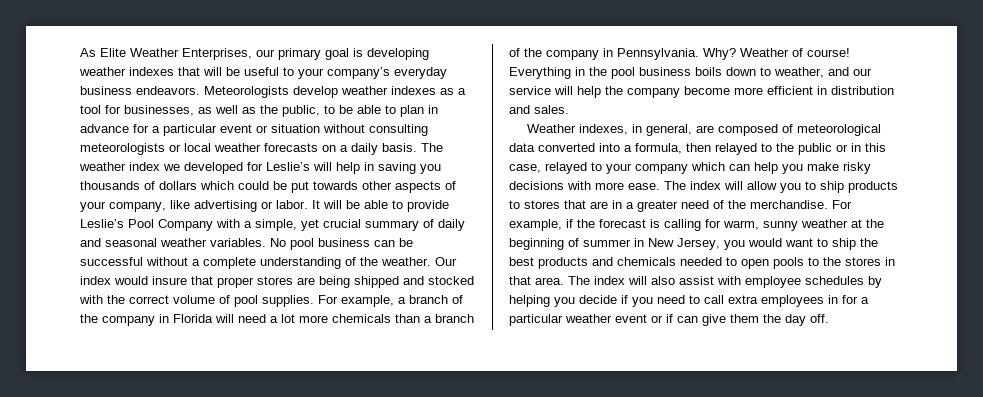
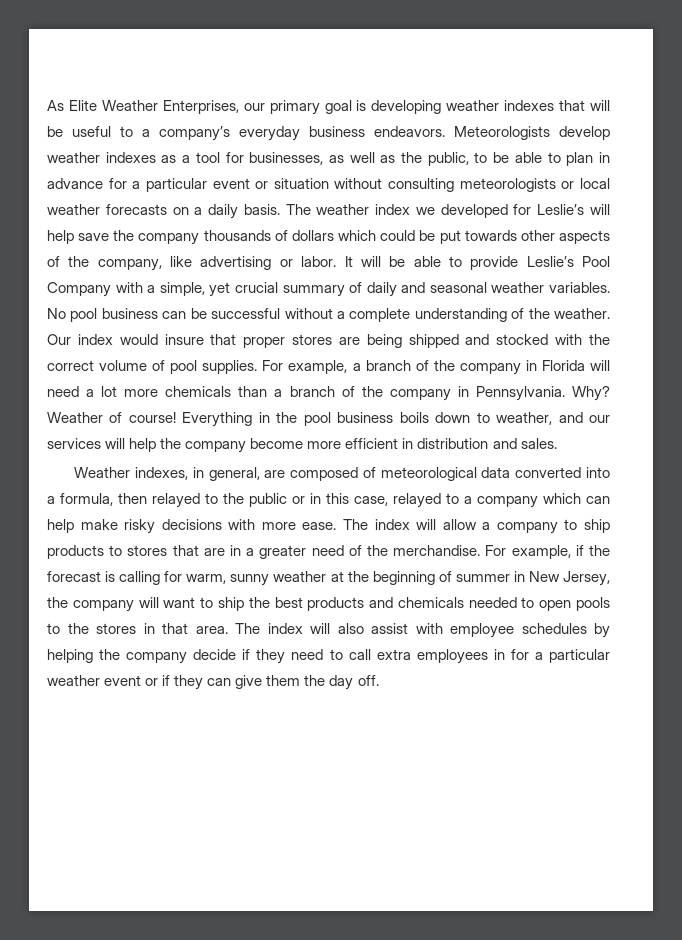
- As Elite Weather Enterprises, our primary goal is developing weather indexes that will be useful to your company’s everyday business endeavors.
+ As Elite Weather Enterprises, our primary goal is developing weather indexes that will be useful to a company’s everyday business endeavors.
- The weather index we developed for Leslie’s will help in saving you thousands of dollars which could be put towards other aspects of your company, like advertising or labor.
+ The weather index we developed for Leslie’s will help save the company thousands of dollars which could be put towards other aspects of the company, like advertising or labor.
- Everything in the pool business boils down to weather, and our service will help the company become more efficient in distribution and sales.
+ Everything in the pool business boils down to weather, and our services will help the company become more efficient in distribution and sales.
- Weather indexes, in general, are composed of meteorological data converted into a formula, then relayed to the public or in this case, relayed to your company which can help you make risky decisions with more ease.
+ Weather indexes, in general, are composed of meteorological data converted into a formula, then relayed to the public or in this case, relayed to a company which can help make risky decisions with more ease.
- The index will allow you to ship products to stores that are in a greater need of the merchandise.
+ The index will allow a company to ship products to stores that are in a greater need of the merchandise.
- For example, if the forecast is calling for warm, sunny weather at the beginning of summer in New Jersey, you would want to ship the best products and chemicals needed to open pools to the stores in that area.
+ For example, if the forecast is calling for warm, sunny weather at the beginning of summer in New Jersey, the company will want to ship the best products and chemicals needed to open pools to the stores in that area.
- The index will also assist with employee schedules by helping you decide if you need to call extra employees in for a particular weather event or if can give them the day off.
+ The index will also assist with employee schedules by helping the company decide if they need to call extra employees in for a particular weather event or if they can give them the day off.

